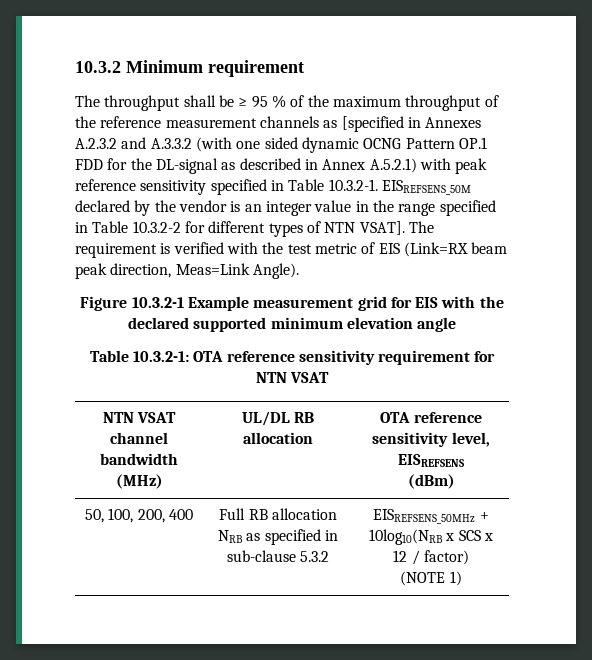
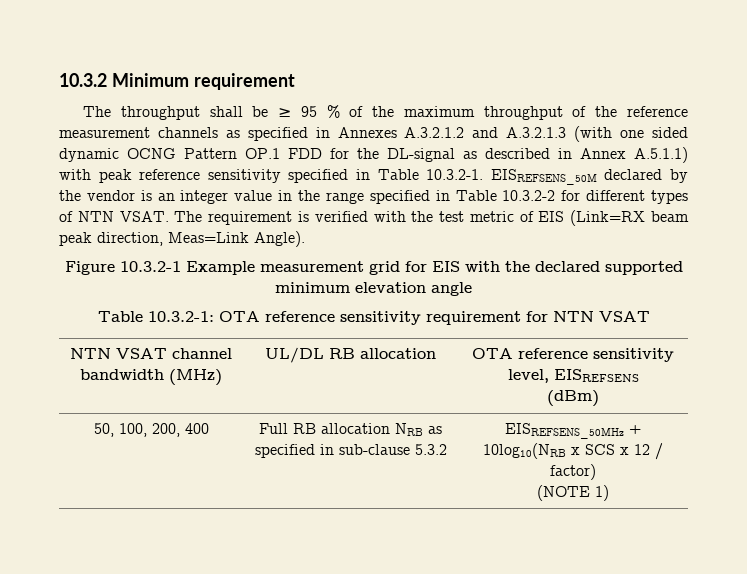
- The throughput shall be ≥ 95 % of the maximum throughput of the reference measurement channels as [specified in Annexes A.2.3.2 and A.3.3.2 (with one sided dynamic OCNG Pattern OP.1 FDD for the DL-signal as described in Annex A.5.2.1) with peak reference sensitivity specified in Table 10.3.2-1. EISREFSENS_50M declared by the vendor is an integer value in the range specified in Table 10.3.2-2 for different types of NTN VSAT].
+ The throughput shall be ≥ 95 % of the maximum throughput of the reference measurement channels as specified in Annexes A.3.2.1.2 and A.3.2.1.3 (with one sided dynamic OCNG Pattern OP.1 FDD for the DL-signal as described in Annex A.5.1.1) with peak reference sensitivity specified in Table 10.3.2-1. EISREFSENS_50M declared by the vendor is an integer value in the range specified in Table 10.3.2-2 for different types of NTN VSAT.

